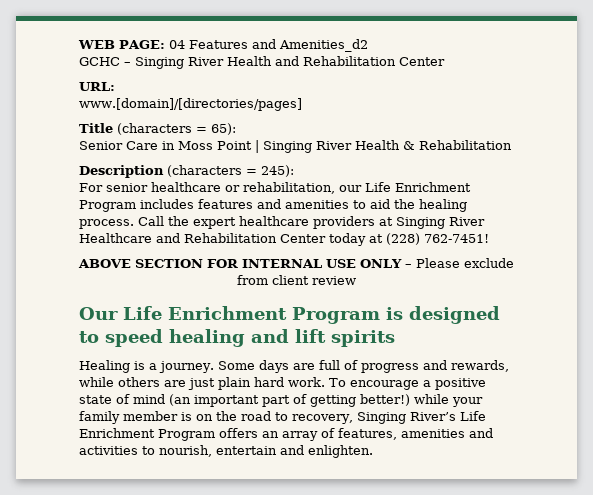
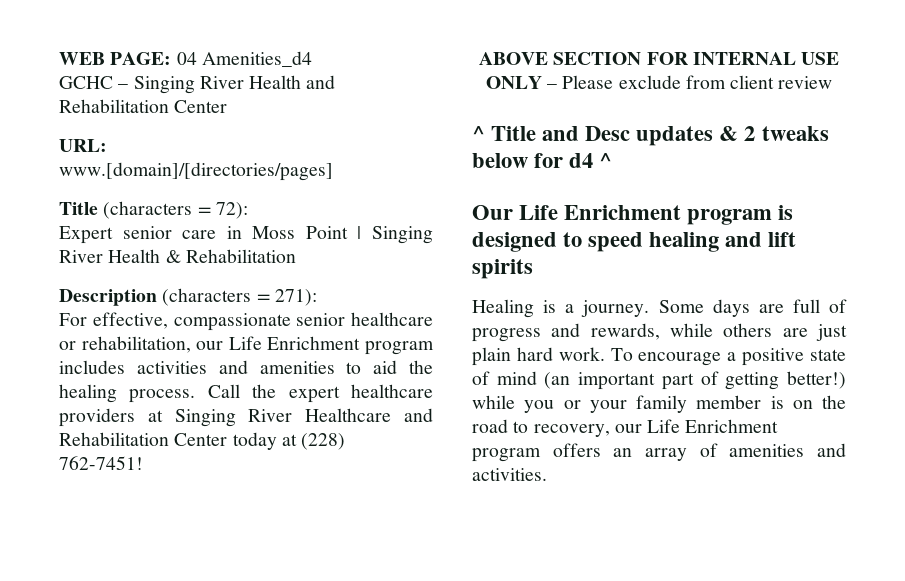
- WEB PAGE: 04 Features and Amenities_d2
+ WEB PAGE: 04 Amenities_d4
- Title (characters = 65):
- Senior Care in Moss Point | Singing River Health & Rehabilitation
+ Title (characters = 72):
+ Expert senior care in Moss Point | Singing River Health & Rehabilitation
- Description (characters = 245):
+ Description (characters = 271):
- For senior healthcare or rehabilitation, our Life Enrichment Program includes features and amenities to aid the healing process.
+ For effective, compassionate senior healthcare or rehabilitation, our Life Enrichment program includes activities and amenities to aid the healing process.
+ ^ Title and Desc updates & 2 tweaks below for d4 ^
- Our Life Enrichment Program is designed to speed healing and lift spirits
+ Our Life Enrichment program is designed to speed healing and lift spirits
- To encourage a positive state of mind (an important part of getting better!) while your family member is on the road to recovery, Singing River’s Life Enrichment Program offers an array of features, amenities and activities to nourish, entertain and enlighten.
+ To encourage a positive state of mind (an important part of getting better!) while you or your family member is on the road to recovery, our Life Enrichment program offers an array of amenities and activities.

